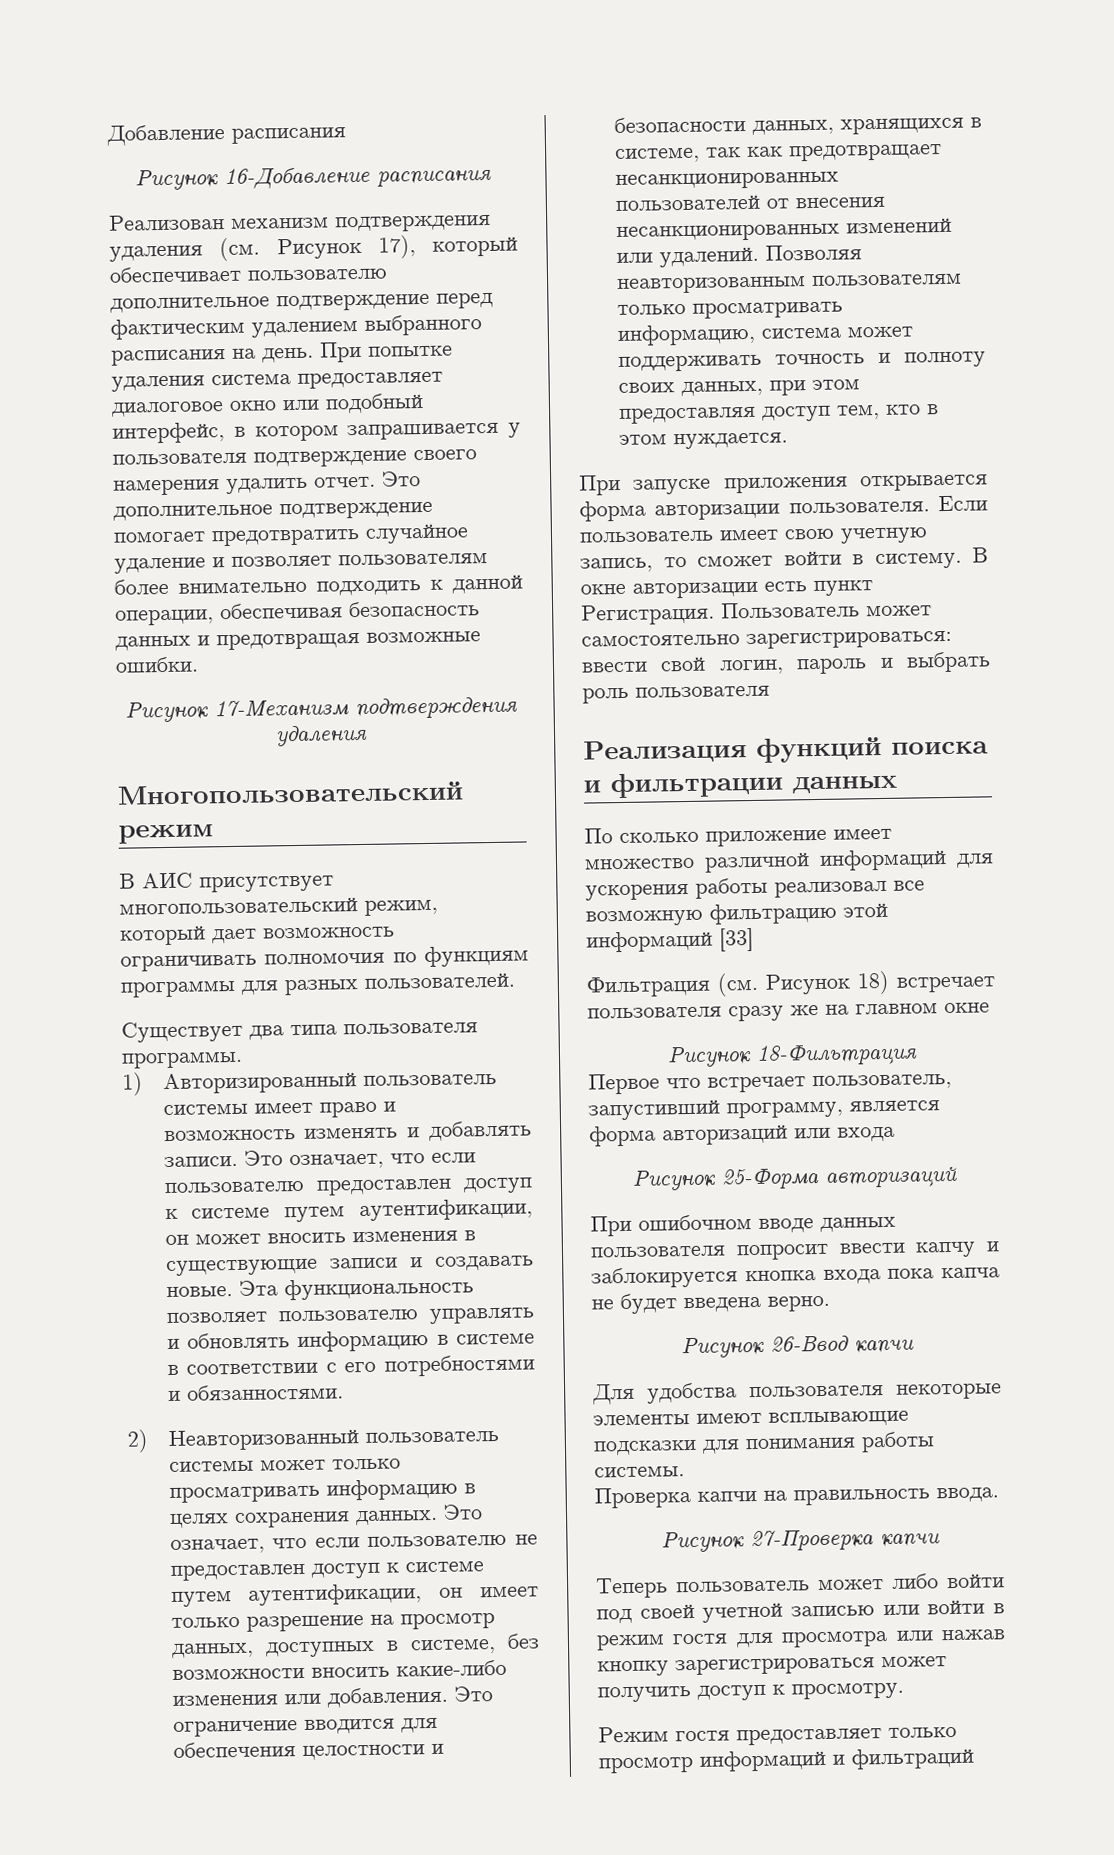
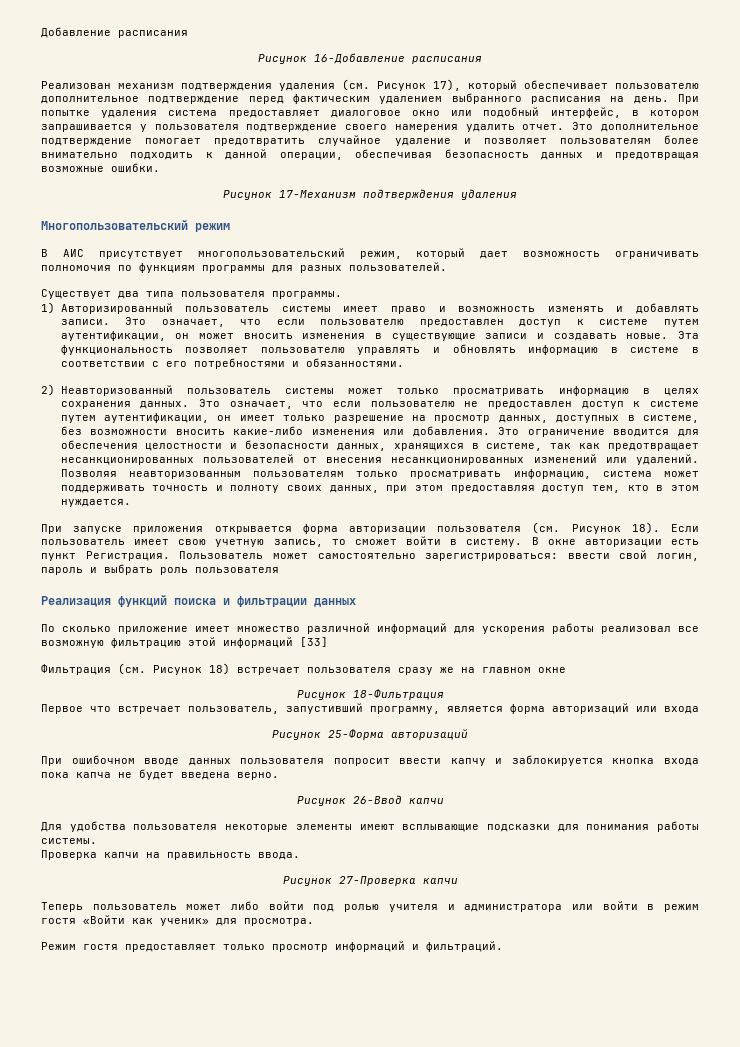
- При запуске приложения открывается форма авторизации пользователя.
+ При запуске приложения открывается форма авторизации пользователя (см. Рисунок 18).
- Теперь пользователь может либо войти под своей учетной записью или войти в режим гостя для просмотра или нажав кнопку зарегистрироваться может получить доступ к просмотру.
+ Теперь пользователь может либо войти под ролью учителя и администратора или войти в режим гостя «Войти как ученик» для просмотра.
- Режим гостя предоставляет только просмотр информаций и фильтраций
+ Режим гостя предоставляет только просмотр информаций и фильтраций.

